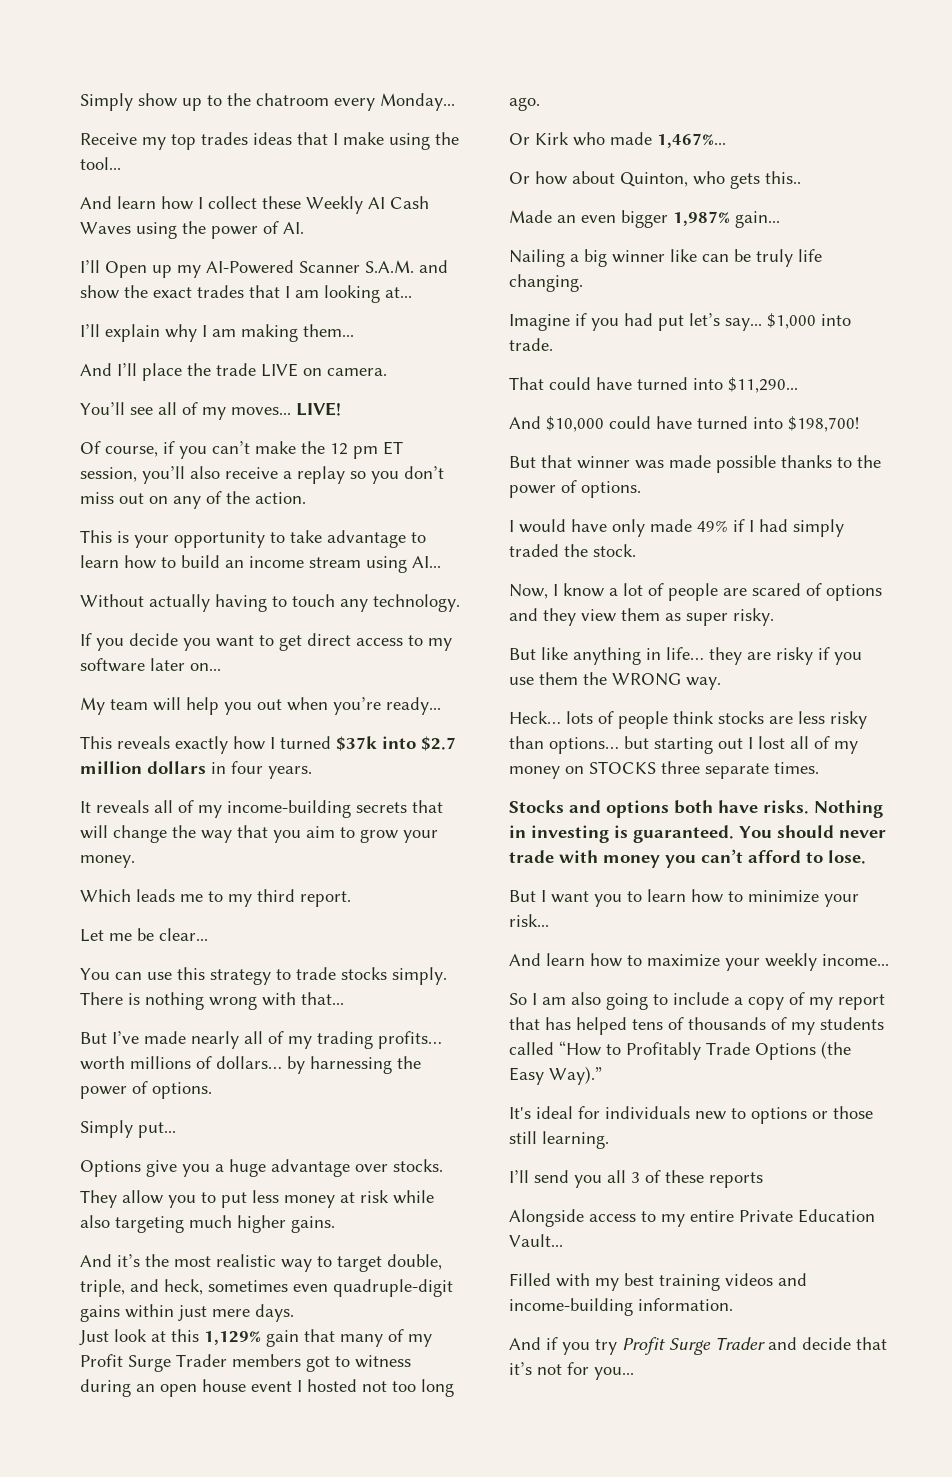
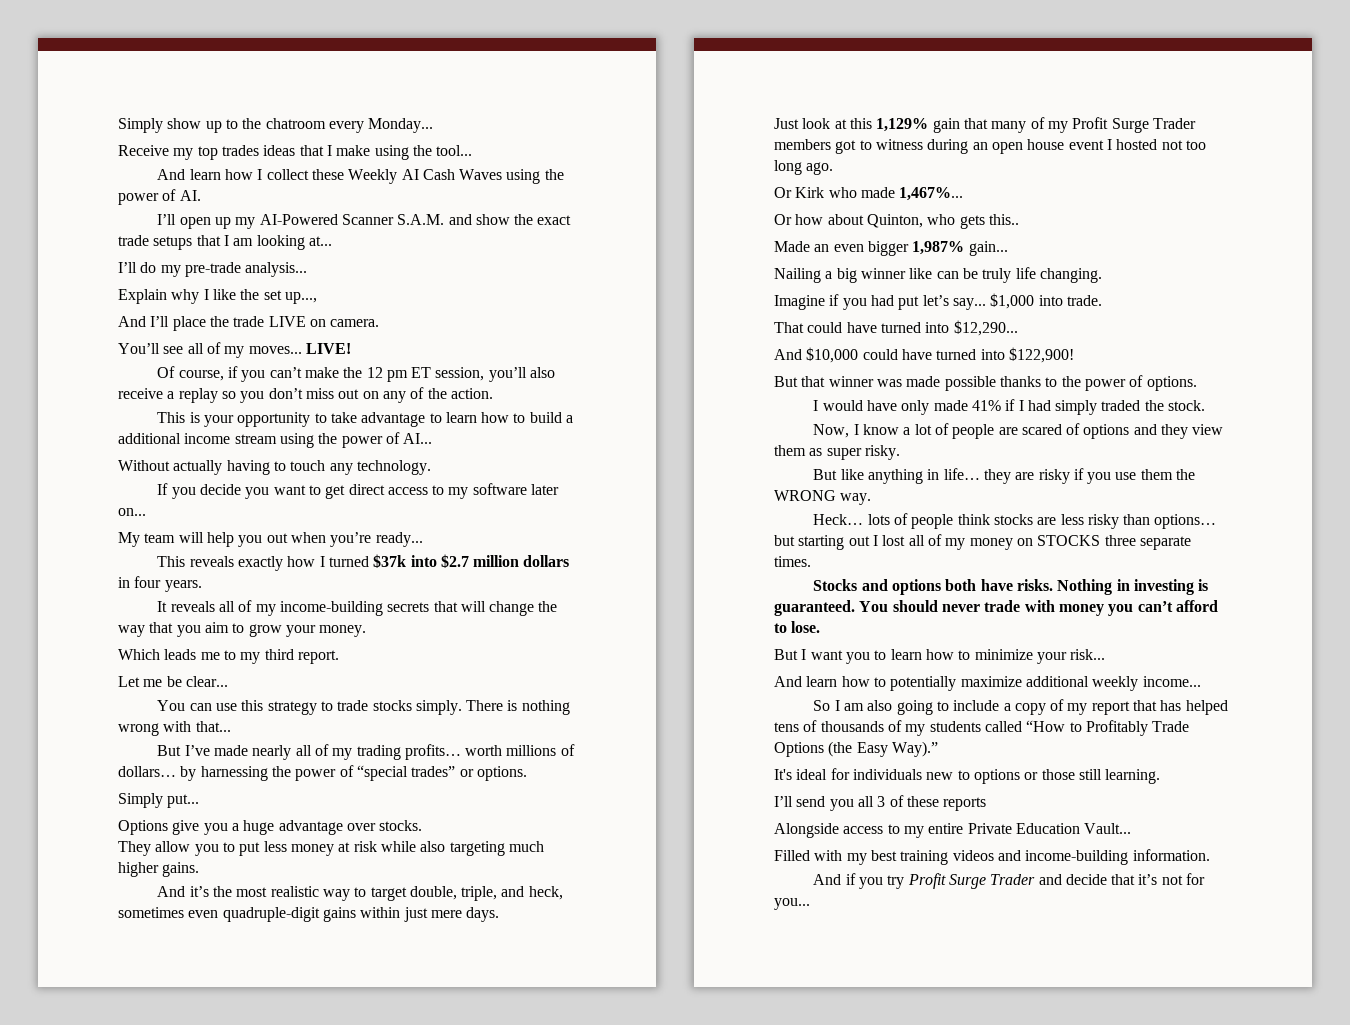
- I’ll Open up my AI-Powered Scanner S.A.M. and show the exact trades that I am looking at...
+ I’ll open up my AI-Powered Scanner S.A.M. and show the exact trade setups that I am looking at...
- I’ll explain why I am making them...
+ I’ll do my pre-trade analysis...
+ Explain why I like the set up...,
- This is your opportunity to take advantage to learn how to build an income stream using AI...
+ This is your opportunity to take advantage to learn how to build a additional income stream using the power of AI...
- But I’ve made nearly all of my trading profits… worth millions of dollars… by harnessing the power of options.
+ But I’ve made nearly all of my trading profits… worth millions of dollars… by harnessing the power of “special trades” or options.
- That could have turned into $11,290...
+ That could have turned into $12,290...
- And $10,000 could have turned into $198,700!
+ And $10,000 could have turned into $122,900!
- I would have only made 49% if I had simply traded the stock.
+ I would have only made 41% if I had simply traded the stock.
- And learn how to maximize your weekly income...
+ And learn how to potentially maximize additional weekly income...

